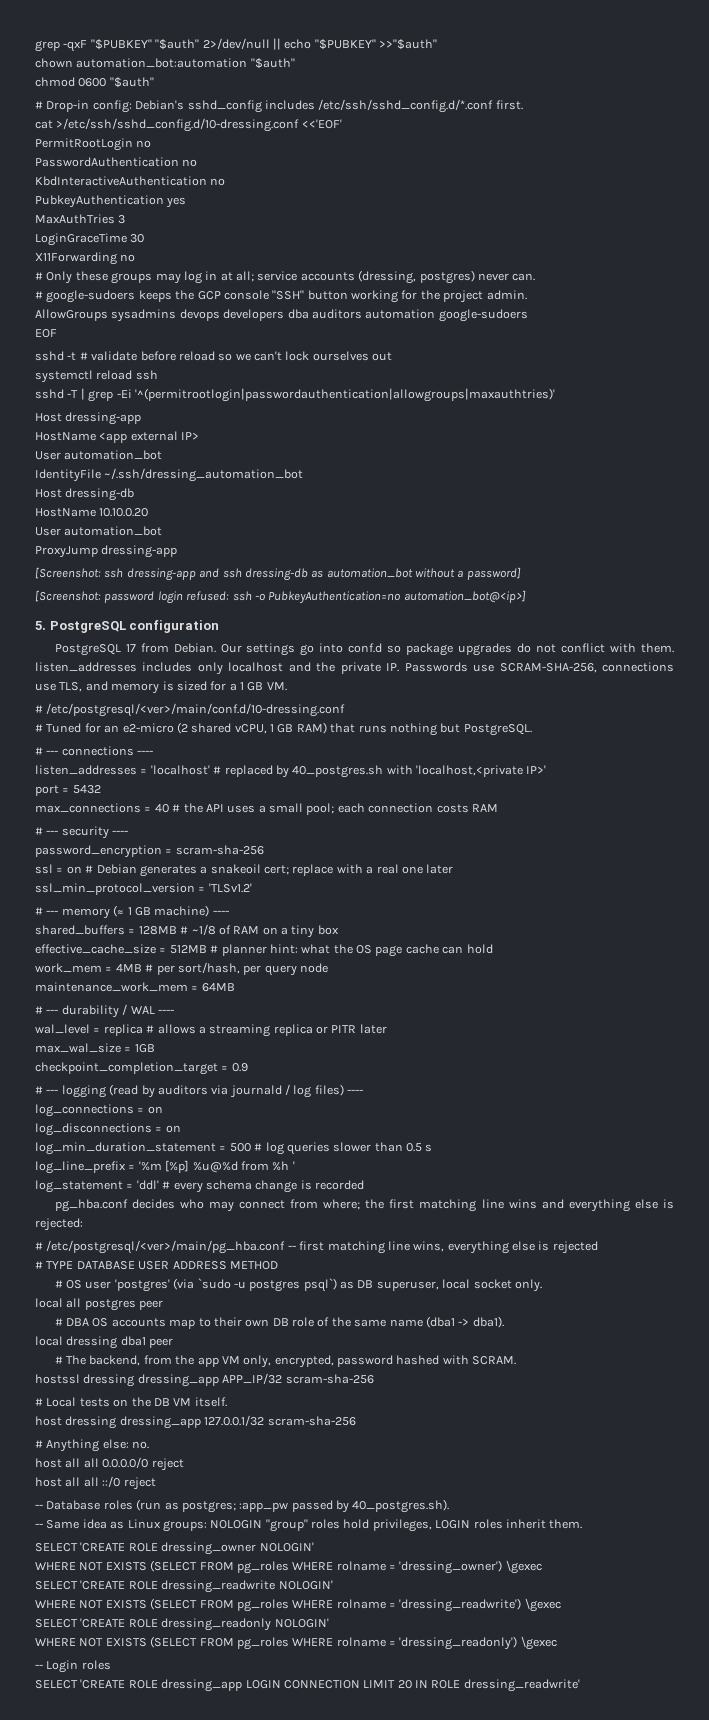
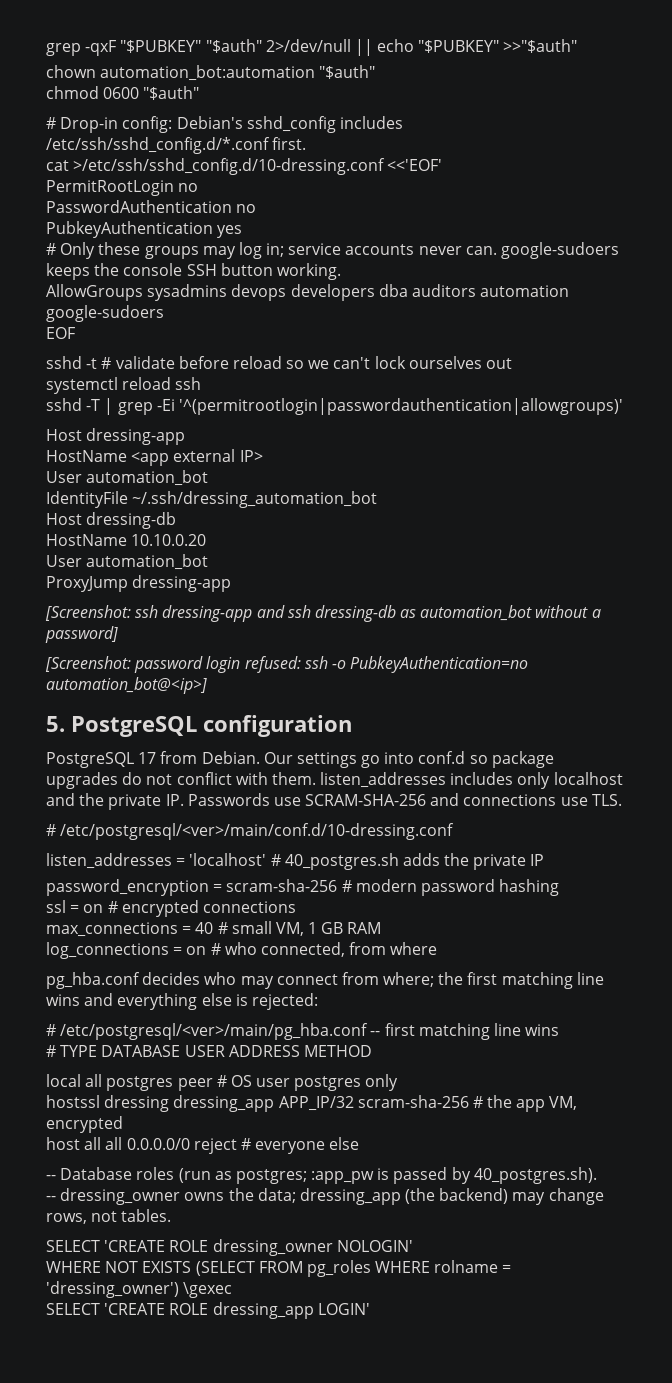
- KbdInteractiveAuthentication no
- MaxAuthTries 3
- LoginGraceTime 30
- X11Forwarding no
- # Only these groups may log in at all; service accounts (dressing, postgres) never can.
- # google-sudoers keeps the GCP console "SSH" button working for the project admin.
+ # Only these groups may log in; service accounts never can. google-sudoers keeps the console SSH button working.
- sshd -T | grep -Ei '^(permitrootlogin|passwordauthentication|allowgroups|maxauthtries)'
+ sshd -T | grep -Ei '^(permitrootlogin|passwordauthentication|allowgroups)'
- Our settings go into conf.d so package upgrades do not conflict with them. listen_addresses includes only localhost and the private IP. Passwords use SCRAM-SHA-256, connections use TLS, and memory is sized for a 1 GB VM.
+ Our settings go into conf.d so package upgrades do not conflict with them. listen_addresses includes only localhost and the private IP. Passwords use SCRAM-SHA-256 and connections use TLS.
  # /etc/postgresql/<ver>/main/conf.d/10-dressing.conf
- # Tuned for an e2-micro (2 shared vCPU, 1 GB RAM) that runs nothing but PostgreSQL.
- # --- connections ----
- listen_addresses = 'localhost' # replaced by 40_postgres.sh with 'localhost,<private IP>'
- port = 5432
- max_connections = 40 # the API uses a small pool; each connection costs RAM
- # --- security ----
- password_encryption = scram-sha-256
- ssl = on # Debian generates a snakeoil cert; replace with a real one later
- ssl_min_protocol_version = 'TLSv1.2'
- # --- memory (≈ 1 GB machine) ----
- shared_buffers = 128MB # ~1/8 of RAM on a tiny box
- effective_cache_size = 512MB # planner hint: what the OS page cache can hold
- work_mem = 4MB # per sort/hash, per query node
- maintenance_work_mem = 64MB
- # --- durability / WAL ----
- wal_level = replica # allows a streaming replica or PITR later
- max_wal_size = 1GB
- checkpoint_completion_target = 0.9
- # --- logging (read by auditors via journald / log files) ----
- log_connections = on
- log_disconnections = on
- log_min_duration_statement = 500 # log queries slower than 0.5 s
- log_line_prefix = '%m [%p] %u@%d from %h '
- log_statement = 'ddl' # every schema change is recorded
+ listen_addresses = 'localhost' # 40_postgres.sh adds the private IP
+ password_encryption = scram-sha-256 # modern password hashing
+ ssl = on # encrypted connections
+ max_connections = 40 # small VM, 1 GB RAM
+ log_connections = on # who connected, from where
- # /etc/postgresql/<ver>/main/pg_hba.conf -- first matching line wins, everything else is rejected
+ # /etc/postgresql/<ver>/main/pg_hba.conf -- first matching line wins
- # OS user 'postgres' (via `sudo -u postgres psql`) as DB superuser, local socket only.
- local all postgres peer
- # DBA OS accounts map to their own DB role of the same name (dba1 -> dba1).
- local dressing dba1 peer
- # The backend, from the app VM only, encrypted, password hashed with SCRAM.
+ local all postgres peer # OS user postgres only
- hostssl dressing dressing_app APP_IP/32 scram-sha-256
- # Local tests on the DB VM itself.
- host dressing dressing_app 127.0.0.1/32 scram-sha-256
- # Anything else: no.
+ hostssl dressing dressing_app APP_IP/32 scram-sha-256 # the app VM, encrypted
- host all all 0.0.0.0/0 reject
- host all all ::/0 reject
+ host all all 0.0.0.0/0 reject # everyone else
- -- Database roles (run as postgres; :app_pw passed by 40_postgres.sh).
+ -- Database roles (run as postgres; :app_pw is passed by 40_postgres.sh).
- -- Same idea as Linux groups: NOLOGIN "group" roles hold privileges, LOGIN roles inherit them.
+ -- dressing_owner owns the data; dressing_app (the backend) may change rows, not tables.
- SELECT 'CREATE ROLE dressing_readwrite NOLOGIN'
- WHERE NOT EXISTS (SELECT FROM pg_roles WHERE rolname = 'dressing_readwrite') \gexec
- SELECT 'CREATE ROLE dressing_readonly NOLOGIN'
- WHERE NOT EXISTS (SELECT FROM pg_roles WHERE rolname = 'dressing_readonly') \gexec
- -- Login roles
- SELECT 'CREATE ROLE dressing_app LOGIN CONNECTION LIMIT 20 IN ROLE dressing_readwrite'
+ SELECT 'CREATE ROLE dressing_app LOGIN'

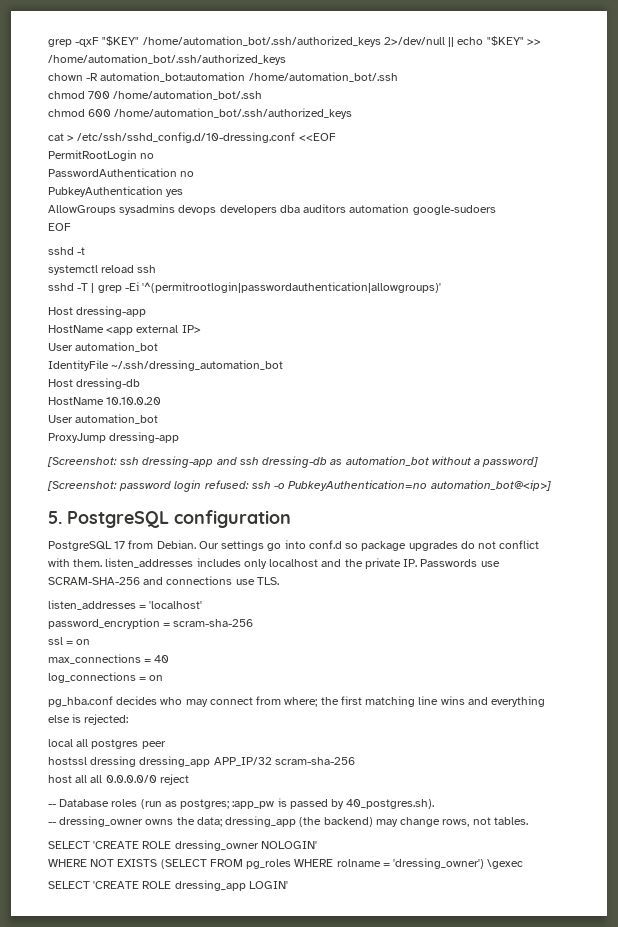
- grep -qxF "$PUBKEY" "$auth" 2>/dev/null || echo "$PUBKEY" >>"$auth"
- chown automation_bot:automation "$auth"
- chmod 0600 "$auth"
- # Drop-in config: Debian's sshd_config includes /etc/ssh/sshd_config.d/*.conf first.
- cat >/etc/ssh/sshd_config.d/10-dressing.conf <<'EOF'
+ grep -qxF "$KEY" /home/automation_bot/.ssh/authorized_keys 2>/dev/null || echo "$KEY" >> /home/automation_bot/.ssh/authorized_keys
+ chown -R automation_bot:automation /home/automation_bot/.ssh
+ chmod 700 /home/automation_bot/.ssh
+ chmod 600 /home/automation_bot/.ssh/authorized_keys
+ cat > /etc/ssh/sshd_config.d/10-dressing.conf <<EOF
- # Only these groups may log in; service accounts never can. google-sudoers keeps the console SSH button working.
- sshd -t # validate before reload so we can't lock ourselves out
+ sshd -t
- # /etc/postgresql/<ver>/main/conf.d/10-dressing.conf
- listen_addresses = 'localhost' # 40_postgres.sh adds the private IP
+ listen_addresses = 'localhost'
- password_encryption = scram-sha-256 # modern password hashing
+ password_encryption = scram-sha-256
- ssl = on # encrypted connections
+ ssl = on
- max_connections = 40 # small VM, 1 GB RAM
- log_connections = on # who connected, from where
+ max_connections = 40
+ log_connections = on
- # /etc/postgresql/<ver>/main/pg_hba.conf -- first matching line wins
- # TYPE DATABASE USER ADDRESS METHOD
- local all postgres peer # OS user postgres only
+ local all postgres peer
- hostssl dressing dressing_app APP_IP/32 scram-sha-256 # the app VM, encrypted
+ hostssl dressing dressing_app APP_IP/32 scram-sha-256
- host all all 0.0.0.0/0 reject # everyone else
+ host all all 0.0.0.0/0 reject

